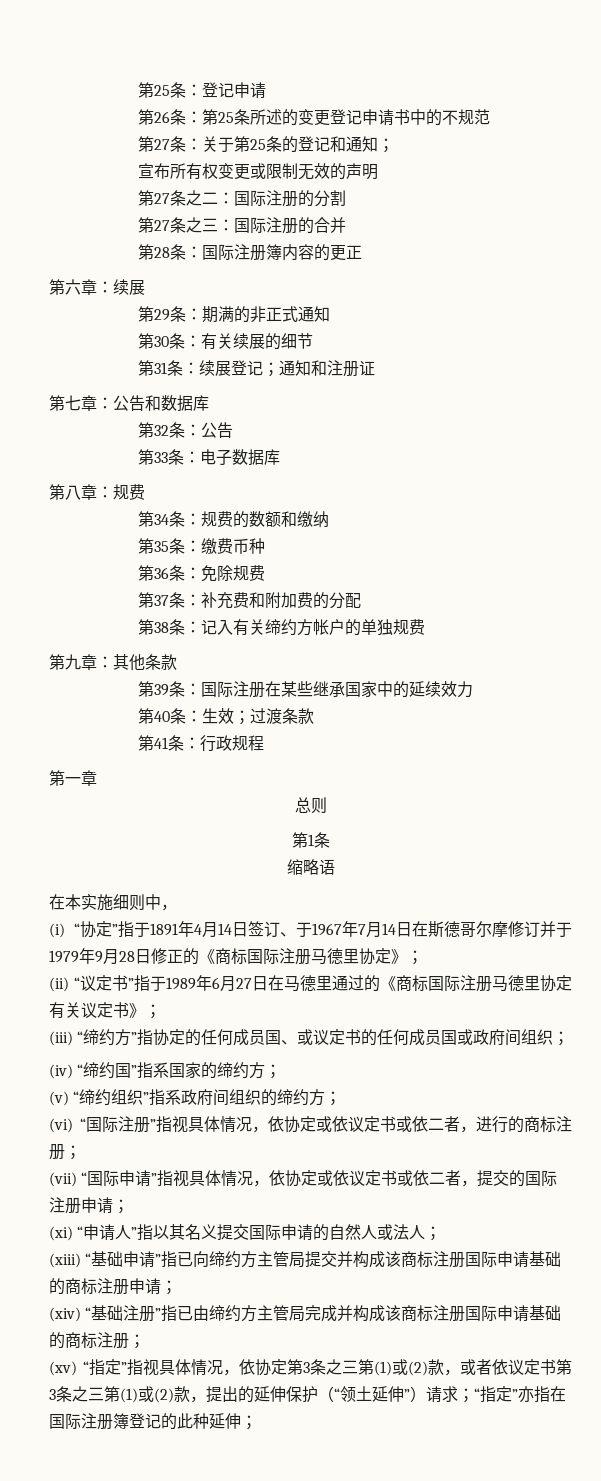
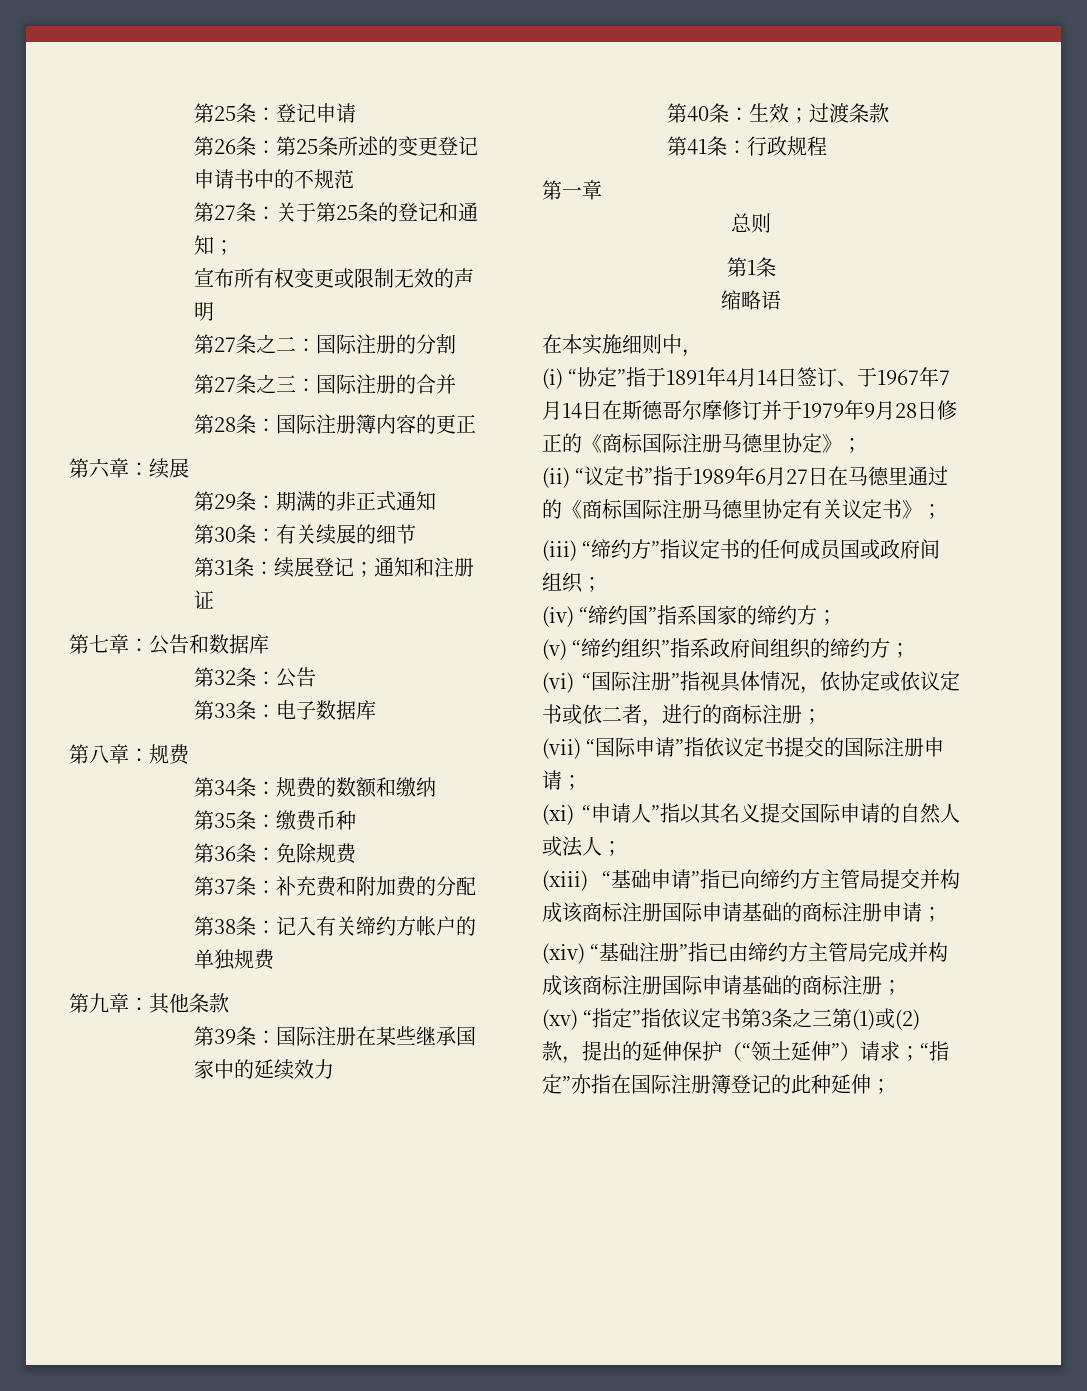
- (iii) “缔约方”指协定的任何成员国、或议定书的任何成员国或政府间组织；
+ (iii) “缔约方”指议定书的任何成员国或政府间组织；
- (vii) “国际申请”指视具体情况，依协定或依议定书或依二者，提交的国际注册申请；
+ (vii) “国际申请”指依议定书提交的国际注册申请；
- (xv) “指定”指视具体情况，依协定第3条之三第(1)或(2)款，或者依议定书第3条之三第(1)或(2)款，提出的延伸保护（“领土延伸”）请求；“指定”亦指在国际注册簿登记的此种延伸；
+ (xv) “指定”指依议定书第3条之三第(1)或(2)款，提出的延伸保护（“领土延伸”）请求；“指定”亦指在国际注册簿登记的此种延伸；

